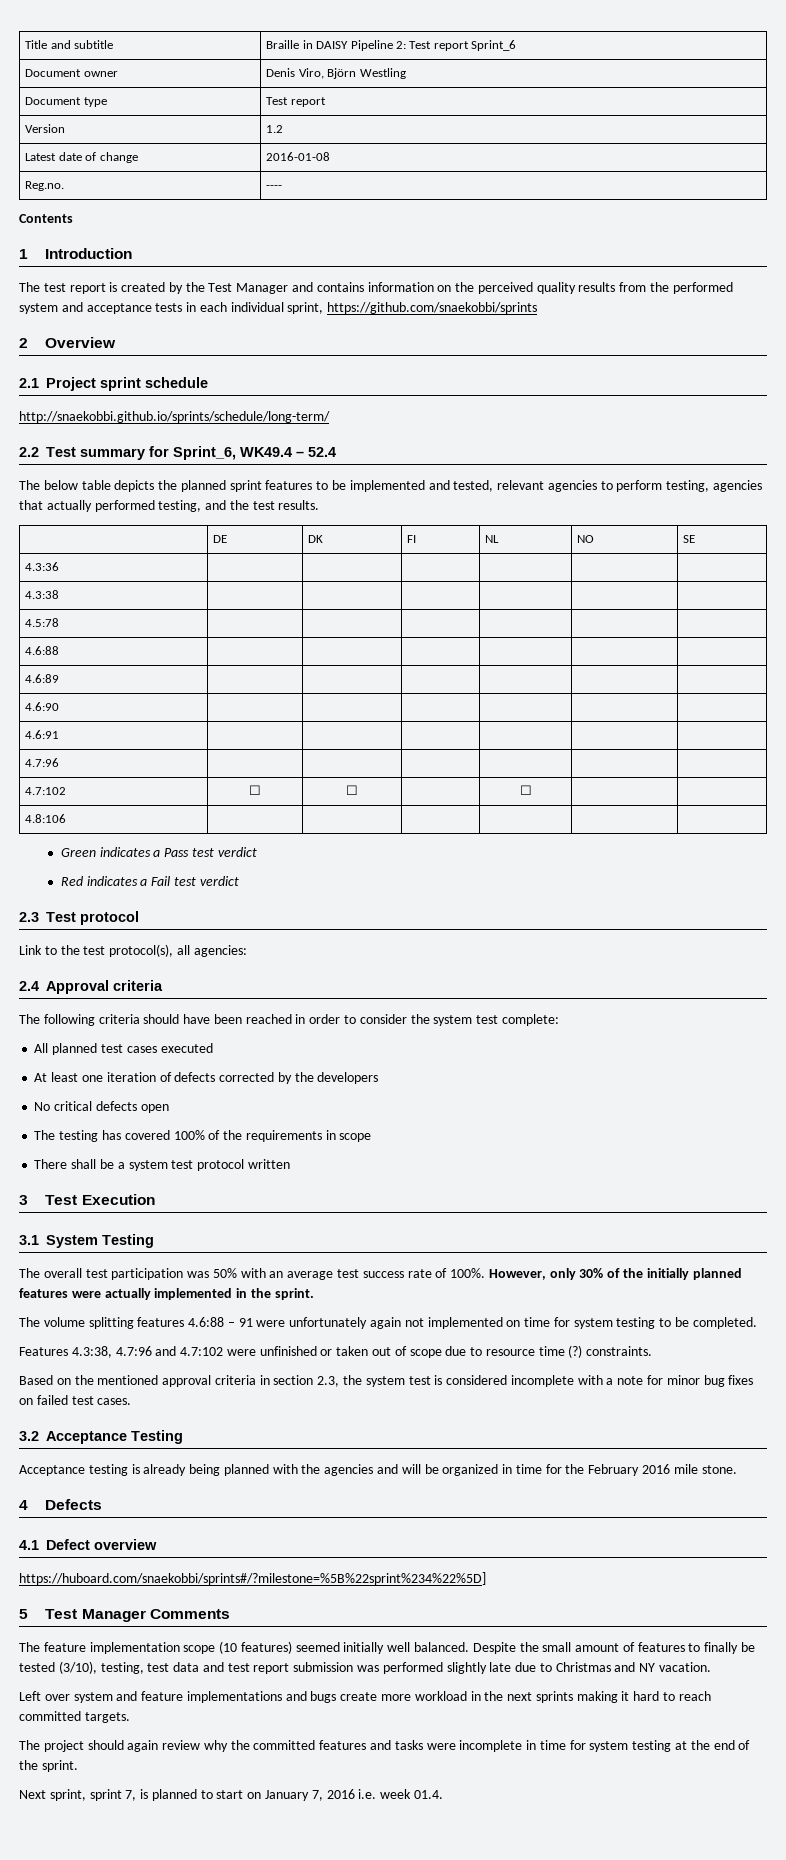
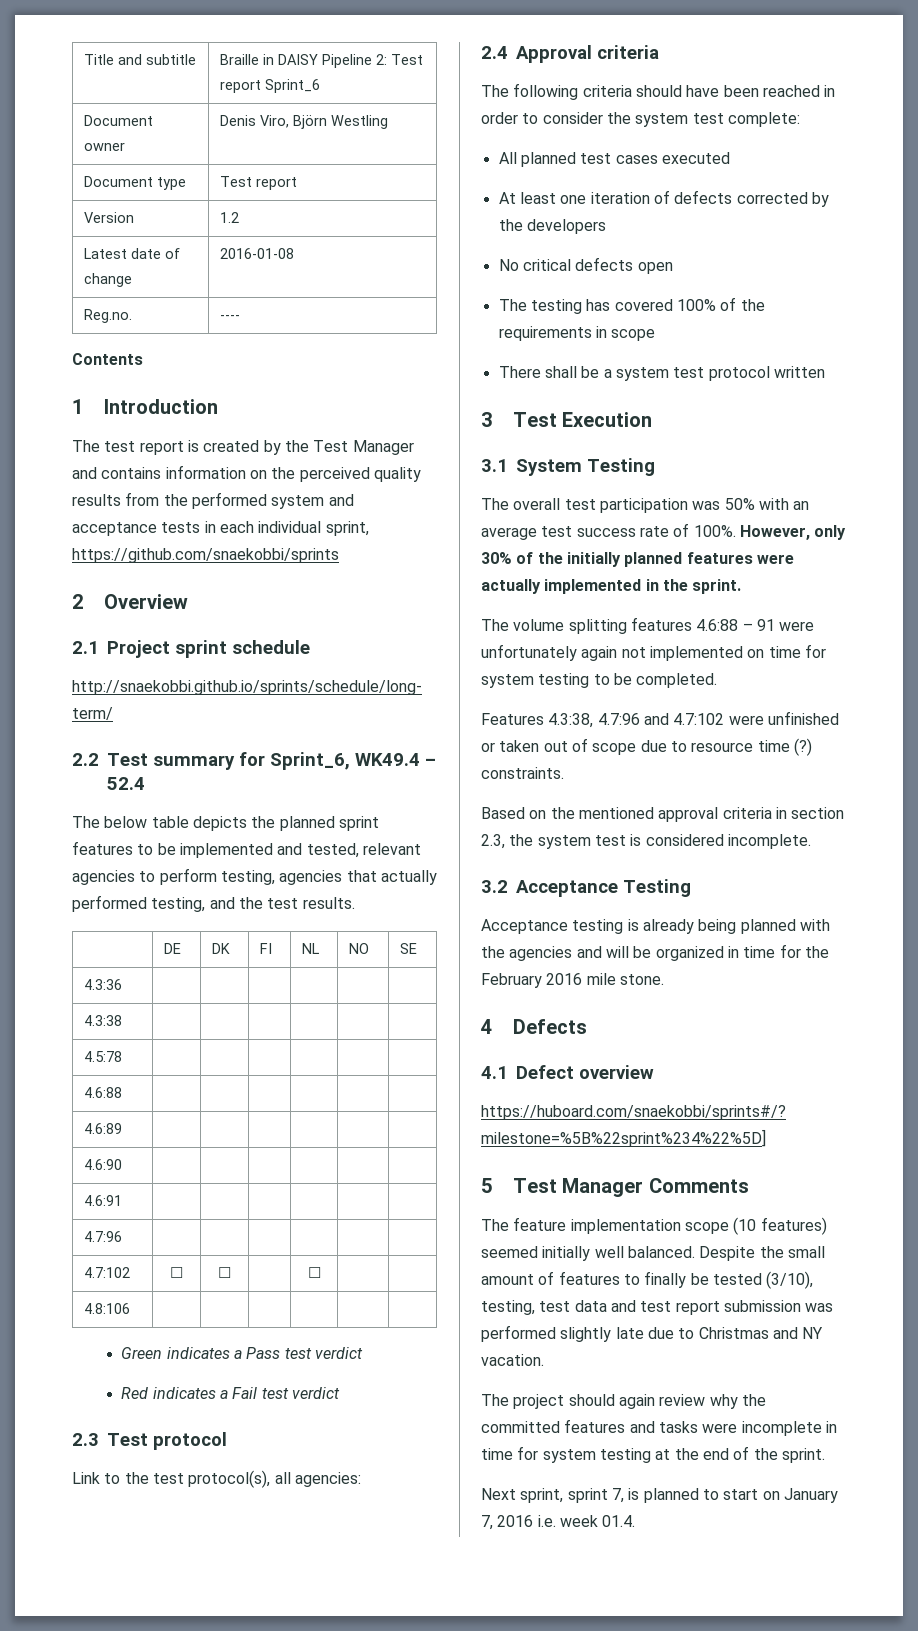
- Based on the mentioned approval criteria in section 2.3, the system test is considered incomplete with a note for minor bug fixes on failed test cases.
+ Based on the mentioned approval criteria in section 2.3, the system test is considered incomplete.
- Left over system and feature implementations and bugs create more workload in the next sprints making it hard to reach committed targets.

